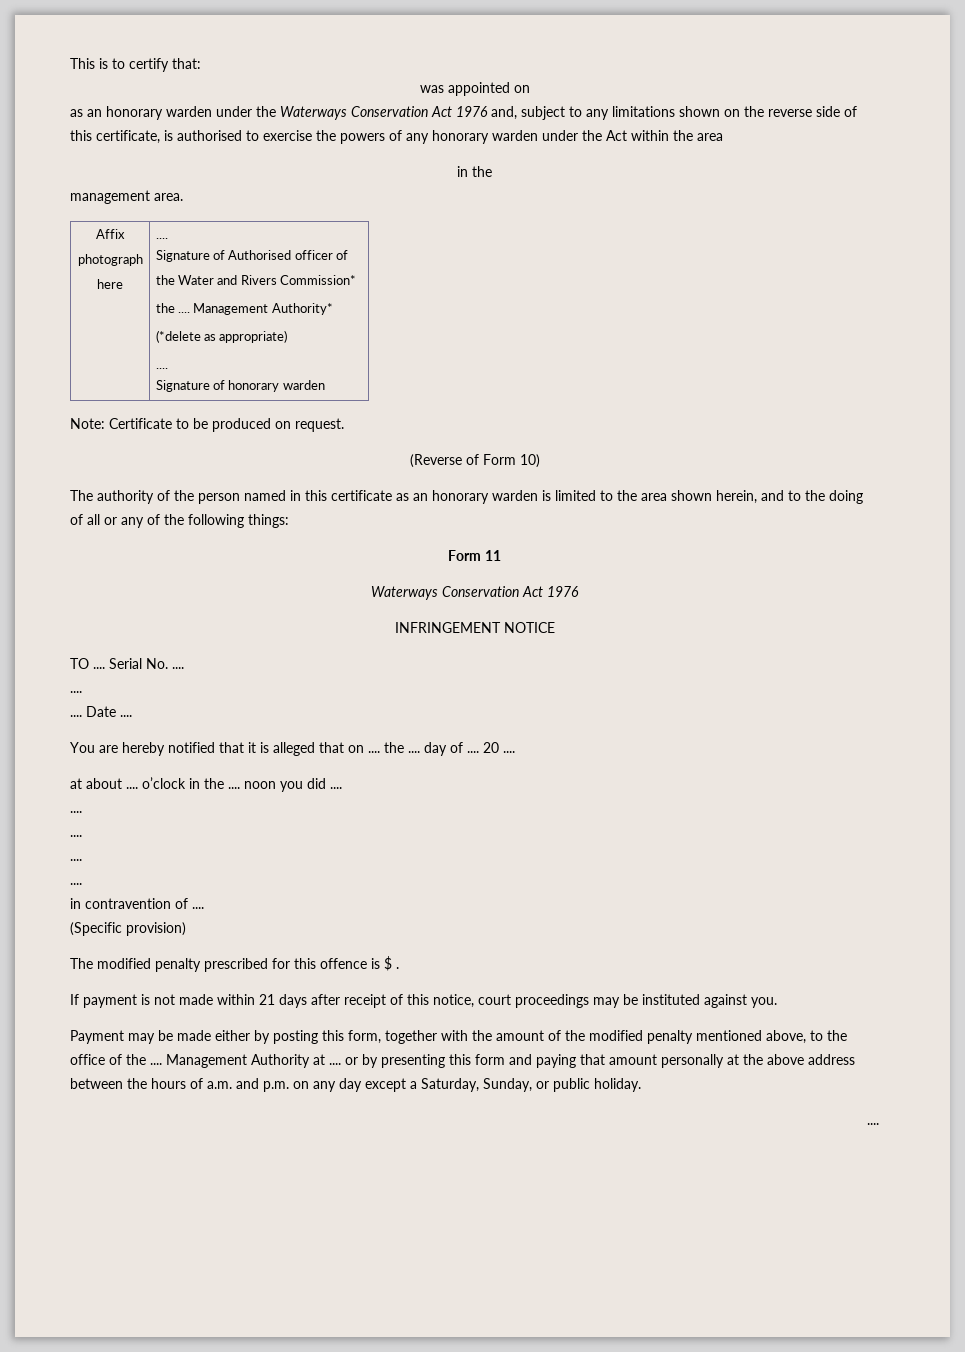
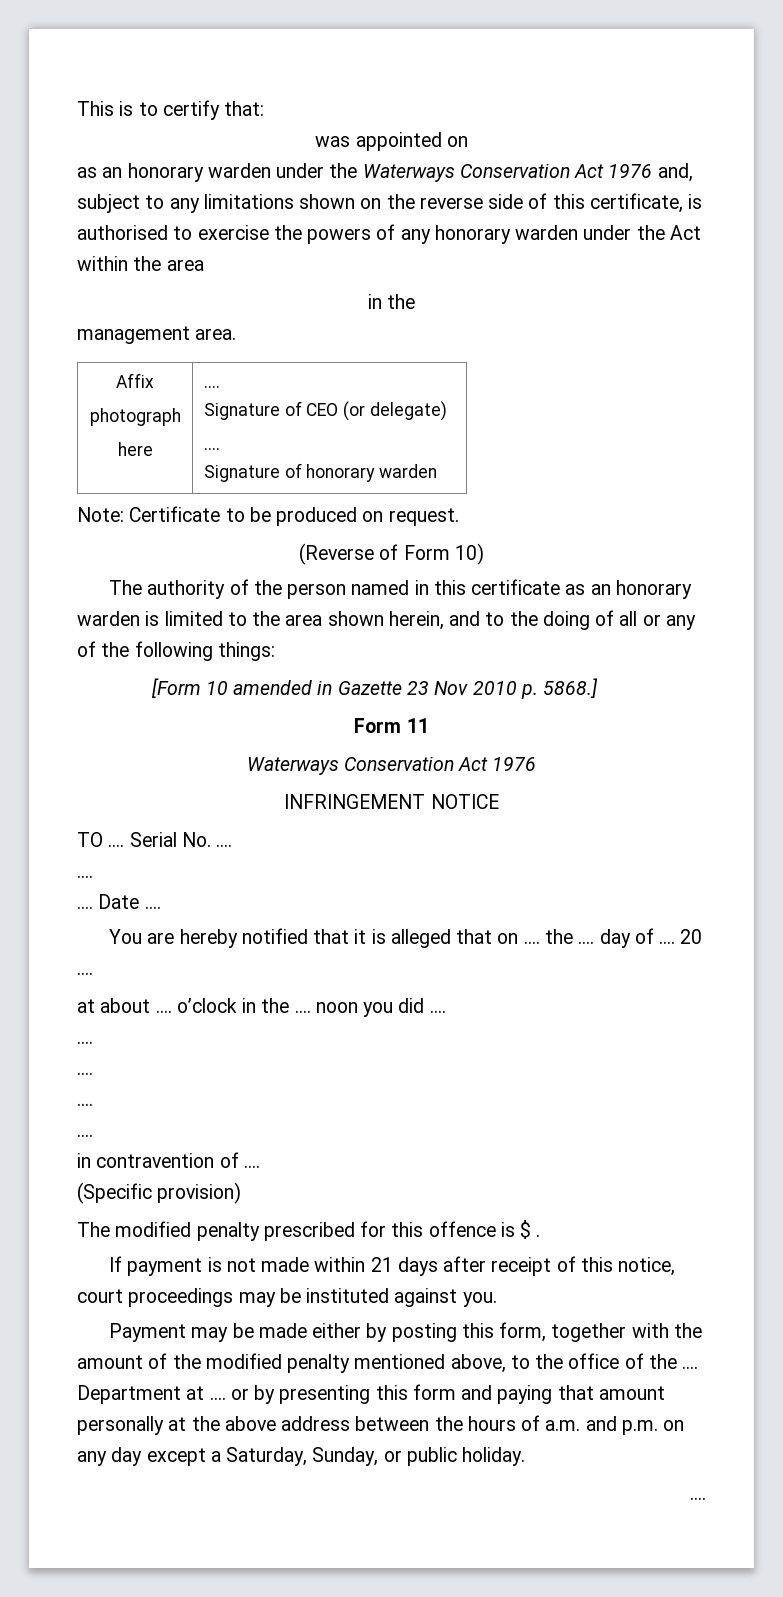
  Affix
  photograph
  here | ....
- Signature of Authorised officer of
- the Water and Rivers Commission*
- the .... Management Authority*
- (*delete as appropriate)
+ Signature of CEO (or delegate)
+ [Form 10 amended in Gazette 23 Nov 2010 p. 5868.]
- Management Authority at .... or by presenting this form and paying that amount personally at the above address between the hours of a.m. and p.m. on any day except a Saturday, Sunday, or public holiday.
+ Department at .... or by presenting this form and paying that amount personally at the above address between the hours of a.m. and p.m. on any day except a Saturday, Sunday, or public holiday.

